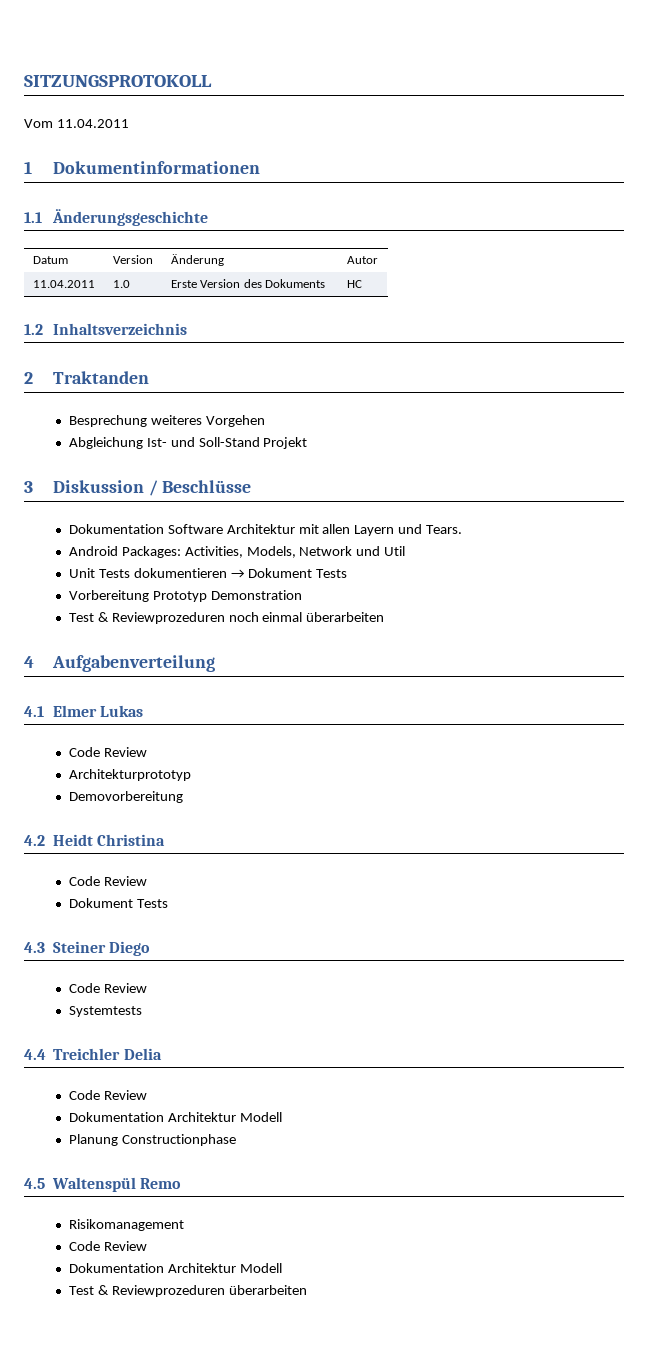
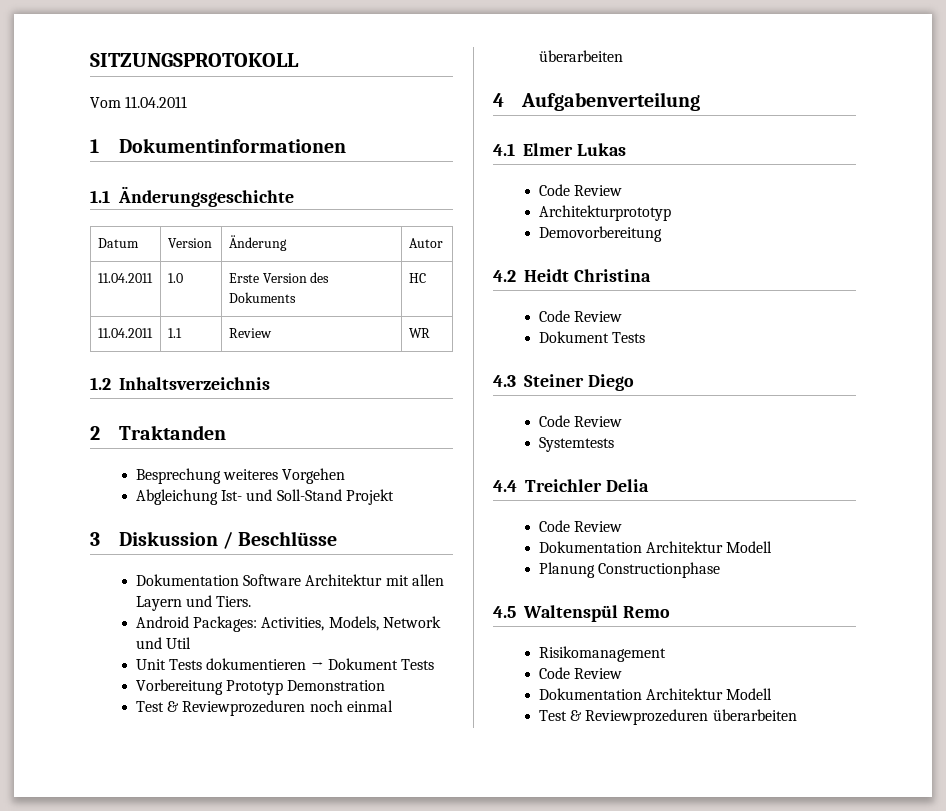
+ 11.04.2011 | 1.1 | Review | WR
- Dokumentation Software Architektur mit allen Layern und Tears.
+ Dokumentation Software Architektur mit allen Layern und Tiers.

